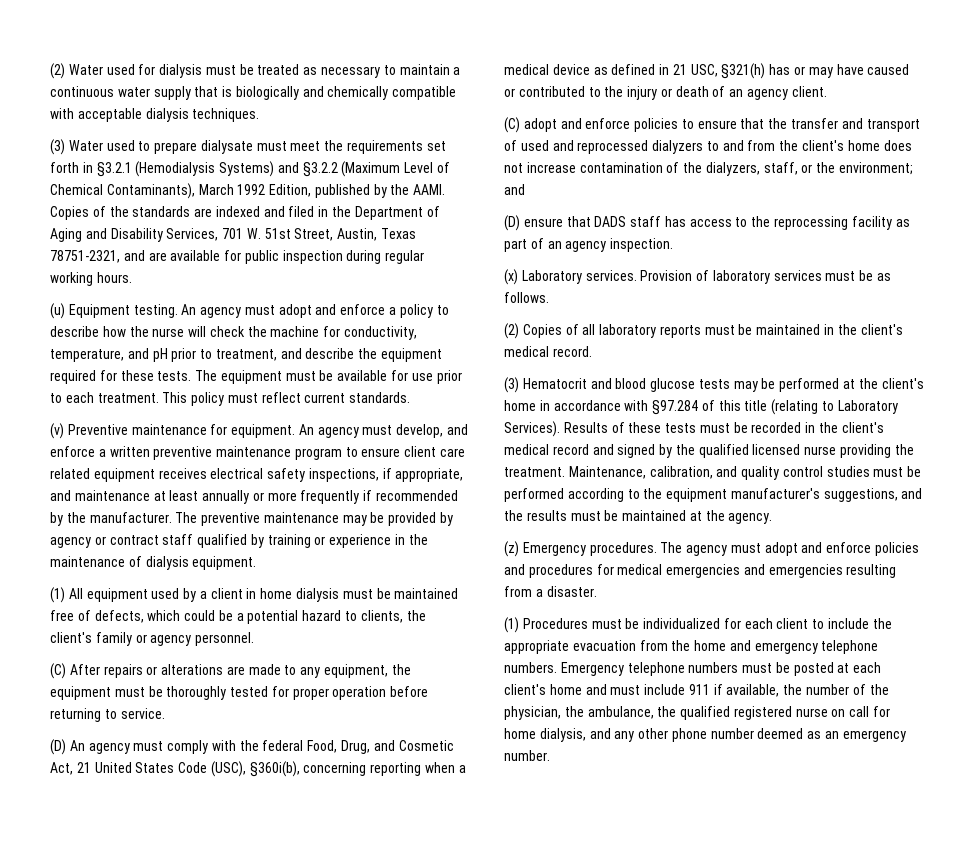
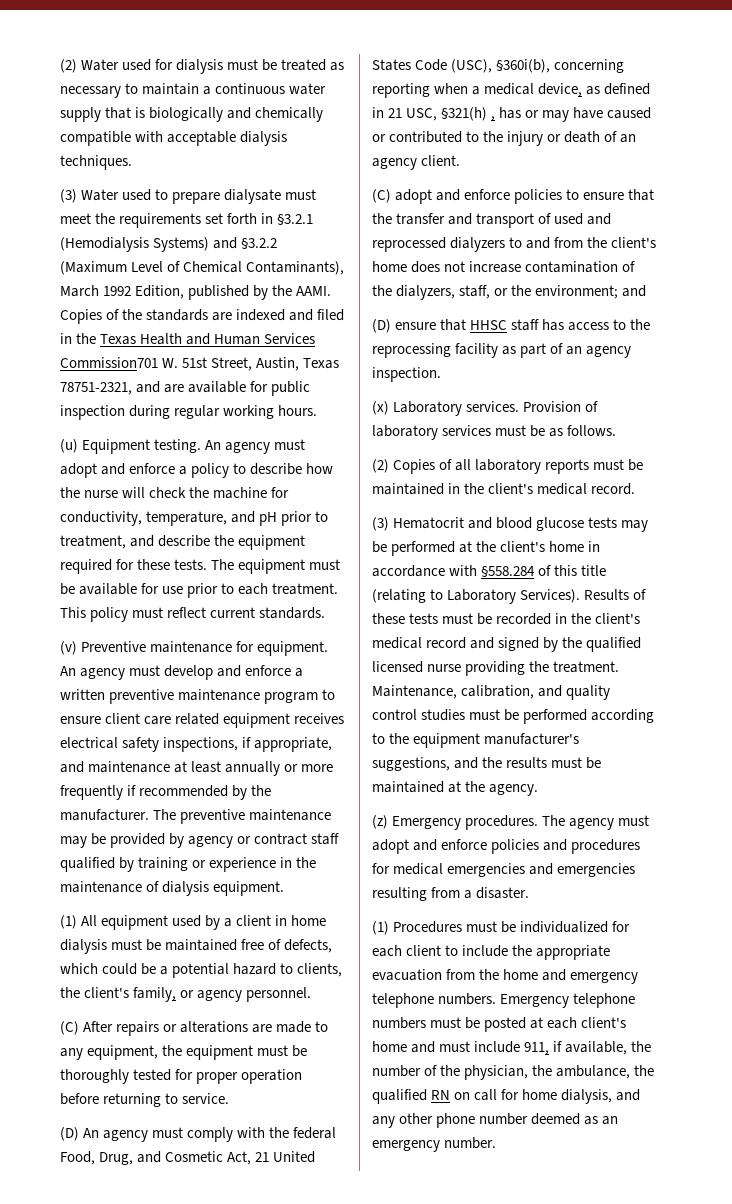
- Copies of the standards are indexed and filed in the Department of Aging and Disability Services, 701 W. 51st Street, Austin, Texas 78751-2321, and are available for public inspection during regular working hours.
+ Copies of the standards are indexed and filed in the Texas Health and Human Services Commission701 W. 51st Street, Austin, Texas 78751-2321, and are available for public inspection during regular working hours.
- An agency must develop, and enforce a written preventive maintenance program to ensure client care related equipment receives electrical safety inspections, if appropriate, and maintenance at least annually or more frequently if recommended by the manufacturer.
+ An agency must develop and enforce a written preventive maintenance program to ensure client care related equipment receives electrical safety inspections, if appropriate, and maintenance at least annually or more frequently if recommended by the manufacturer.
- (1) All equipment used by a client in home dialysis must be maintained free of defects, which could be a potential hazard to clients, the client's family or agency personnel.
+ (1) All equipment used by a client in home dialysis must be maintained free of defects, which could be a potential hazard to clients, the client's family, or agency personnel.
- (D) An agency must comply with the federal Food, Drug, and Cosmetic Act, 21 United States Code (USC), §360i(b), concerning reporting when a medical device as defined in 21 USC, §321(h) has or may have caused or contributed to the injury or death of an agency client.
+ (D) An agency must comply with the federal Food, Drug, and Cosmetic Act, 21 United States Code (USC), §360i(b), concerning reporting when a medical device, as defined in 21 USC, §321(h) , has or may have caused or contributed to the injury or death of an agency client.
- (D) ensure that DADS staff has access to the reprocessing facility as part of an agency inspection.
+ (D) ensure that HHSC staff has access to the reprocessing facility as part of an agency inspection.
- (3) Hematocrit and blood glucose tests may be performed at the client's home in accordance with §97.284 of this title (relating to Laboratory Services).
+ (3) Hematocrit and blood glucose tests may be performed at the client's home in accordance with §558.284 of this title (relating to Laboratory Services).
- Emergency telephone numbers must be posted at each client's home and must include 911 if available, the number of the physician, the ambulance, the qualified registered nurse on call for home dialysis, and any other phone number deemed as an emergency number.
+ Emergency telephone numbers must be posted at each client's home and must include 911, if available, the number of the physician, the ambulance, the qualified RN on call for home dialysis, and any other phone number deemed as an emergency number.

